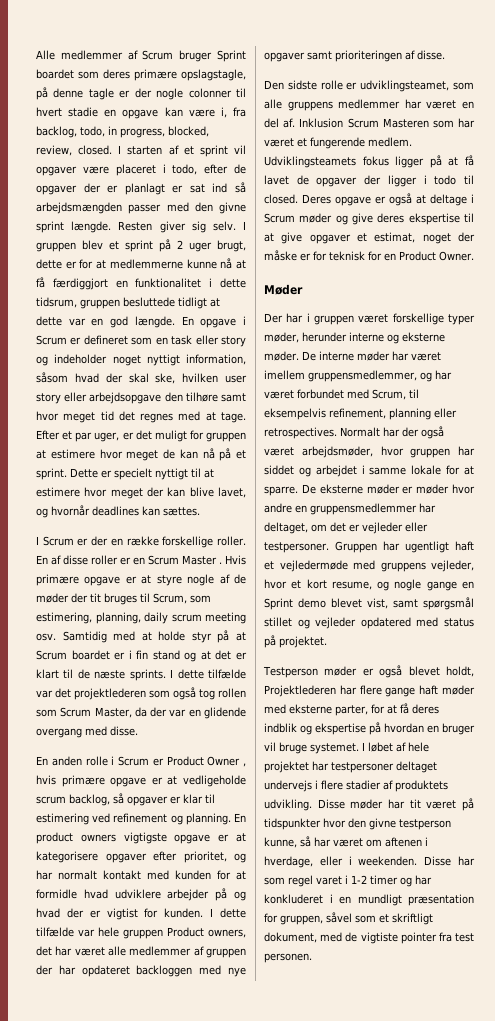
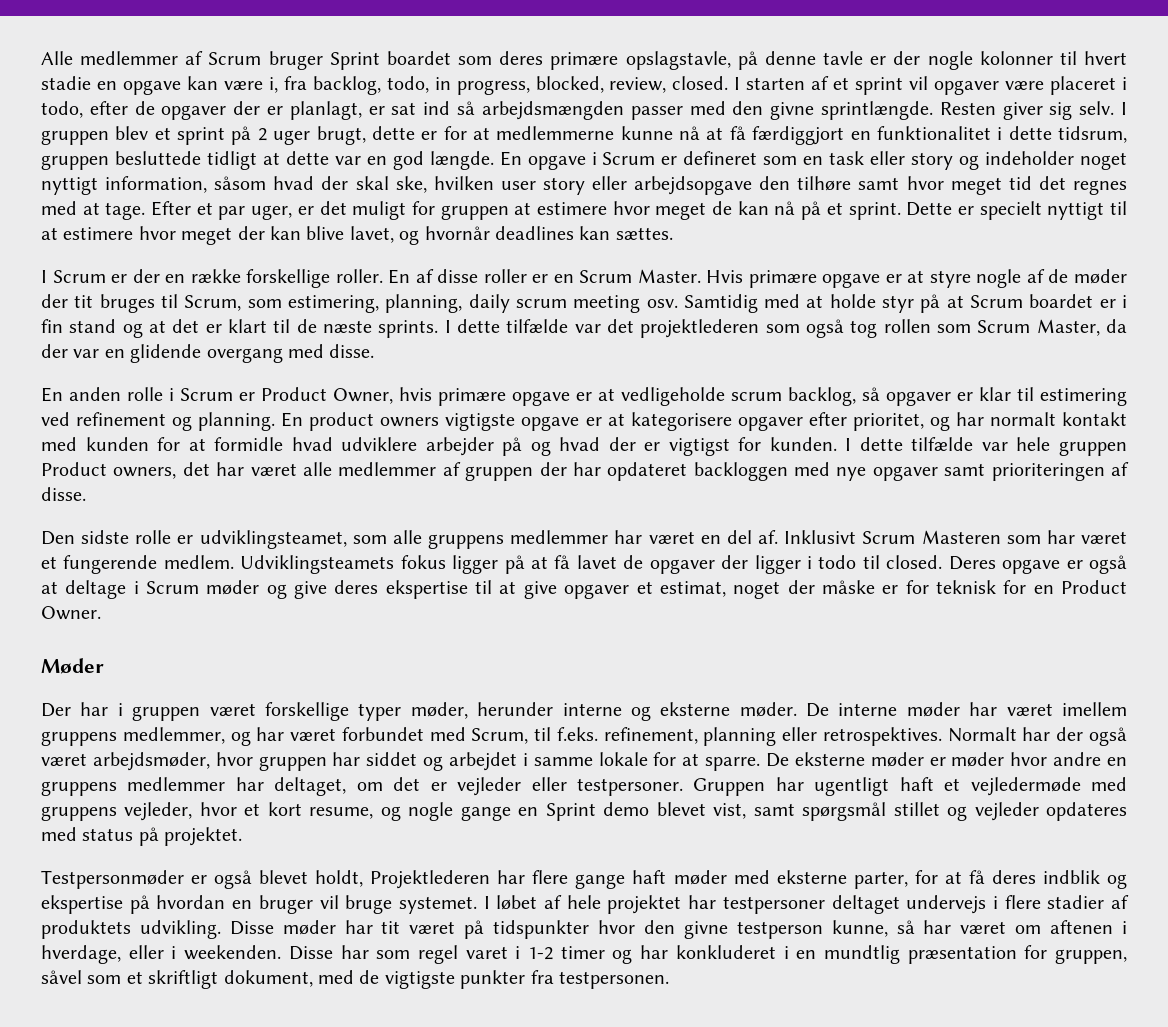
- Alle medlemmer af Scrum bruger Sprint boardet som deres primære opslagstagle, på denne tagle er der nogle colonner til hvert stadie en opgave kan være i, fra backlog, todo, in progress, blocked, review, closed.
+ Alle medlemmer af Scrum bruger Sprint boardet som deres primære opslagstavle, på denne tavle er der nogle kolonner til hvert stadie en opgave kan være i, fra backlog, todo, in progress, blocked, review, closed.
- I starten af et sprint vil opgaver være placeret i todo, efter de opgaver der er planlagt er sat ind så arbejdsmængden passer med den givne sprint længde.
+ I starten af et sprint vil opgaver være placeret i todo, efter de opgaver der er planlagt, er sat ind så arbejdsmængden passer med den givne sprintlængde.
- En af disse roller er en Scrum Master .
+ En af disse roller er en Scrum Master.
- En anden rolle i Scrum er Product Owner , hvis primære opgave er at vedligeholde scrum backlog, så opgaver er klar til estimering ved refinement og planning.
+ En anden rolle i Scrum er Product Owner, hvis primære opgave er at vedligeholde scrum backlog, så opgaver er klar til estimering ved refinement og planning.
- En product owners vigtigste opgave er at kategorisere opgaver efter prioritet, og har normalt kontakt med kunden for at formidle hvad udviklere arbejder på og hvad der er vigtist for kunden.
+ En product owners vigtigste opgave er at kategorisere opgaver efter prioritet, og har normalt kontakt med kunden for at formidle hvad udviklere arbejder på og hvad der er vigtigst for kunden.
- Inklusion Scrum Masteren som har været et fungerende medlem.
+ Inklusivt Scrum Masteren som har været et fungerende medlem.
- De interne møder har været imellem gruppensmedlemmer, og har været forbundet med Scrum, til eksempelvis refinement, planning eller retrospectives.
+ De interne møder har været imellem gruppens medlemmer, og har været forbundet med Scrum, til f.eks. refinement, planning eller retrospektives.
- De eksterne møder er møder hvor andre en gruppensmedlemmer har deltaget, om det er vejleder eller testpersoner.
+ De eksterne møder er møder hvor andre en gruppens medlemmer har deltaget, om det er vejleder eller testpersoner.
- Gruppen har ugentligt haft et vejledermøde med gruppens vejleder, hvor et kort resume, og nogle gange en Sprint demo blevet vist, samt spørgsmål stillet og vejleder opdatered med status på projektet.
+ Gruppen har ugentligt haft et vejledermøde med gruppens vejleder, hvor et kort resume, og nogle gange en Sprint demo blevet vist, samt spørgsmål stillet og vejleder opdateres med status på projektet.
- Testperson møder er også blevet holdt, Projektlederen har flere gange haft møder med eksterne parter, for at få deres indblik og ekspertise på hvordan en bruger vil bruge systemet.
+ Testpersonmøder er også blevet holdt, Projektlederen har flere gange haft møder med eksterne parter, for at få deres indblik og ekspertise på hvordan en bruger vil bruge systemet.
- Disse har som regel varet i 1-2 timer og har konkluderet i en mundligt præsentation for gruppen, såvel som et skriftligt dokument, med de vigtiste pointer fra test personen.
+ Disse har som regel varet i 1-2 timer og har konkluderet i en mundtlig præsentation for gruppen, såvel som et skriftligt dokument, med de vigtigste punkter fra testpersonen.

